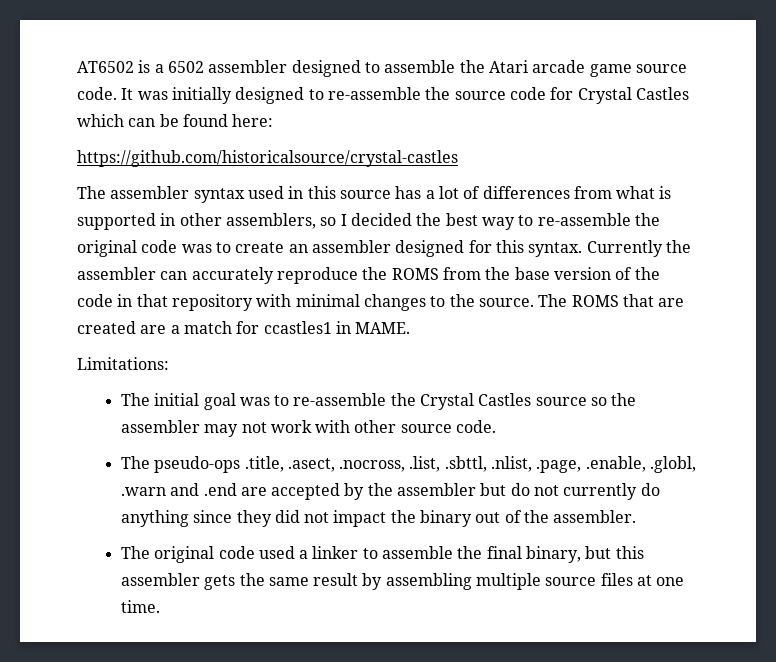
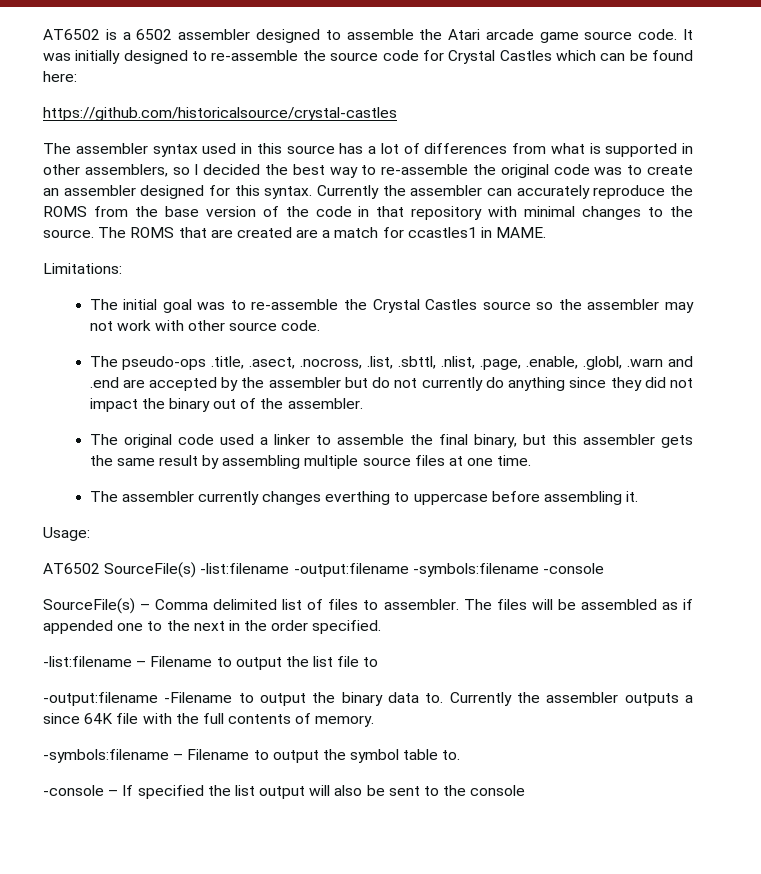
+ The assembler currently changes everthing to uppercase before assembling it.
+ Usage:
+ AT6502 SourceFile(s) -list:filename -output:filename -symbols:filename -console
+ SourceFile(s) – Comma delimited list of files to assembler. The files will be assembled as if appended one to the next in the order specified.
+ -list:filename – Filename to output the list file to
+ -output:filename -Filename to output the binary data to. Currently the assembler outputs a since 64K file with the full contents of memory.
+ -symbols:filename – Filename to output the symbol table to.
+ -console – If specified the list output will also be sent to the console

